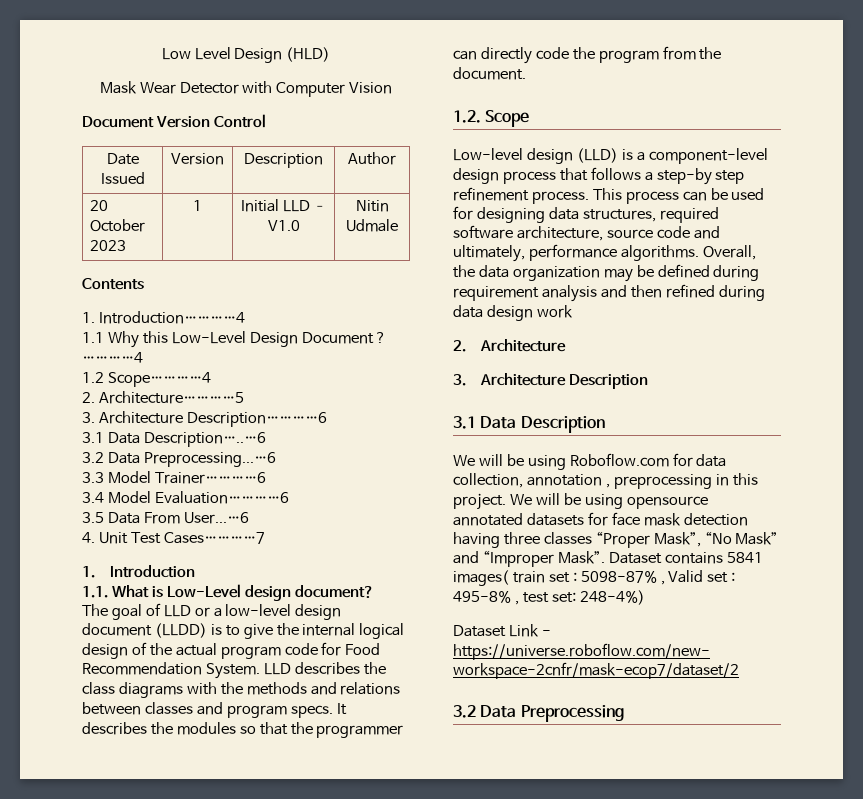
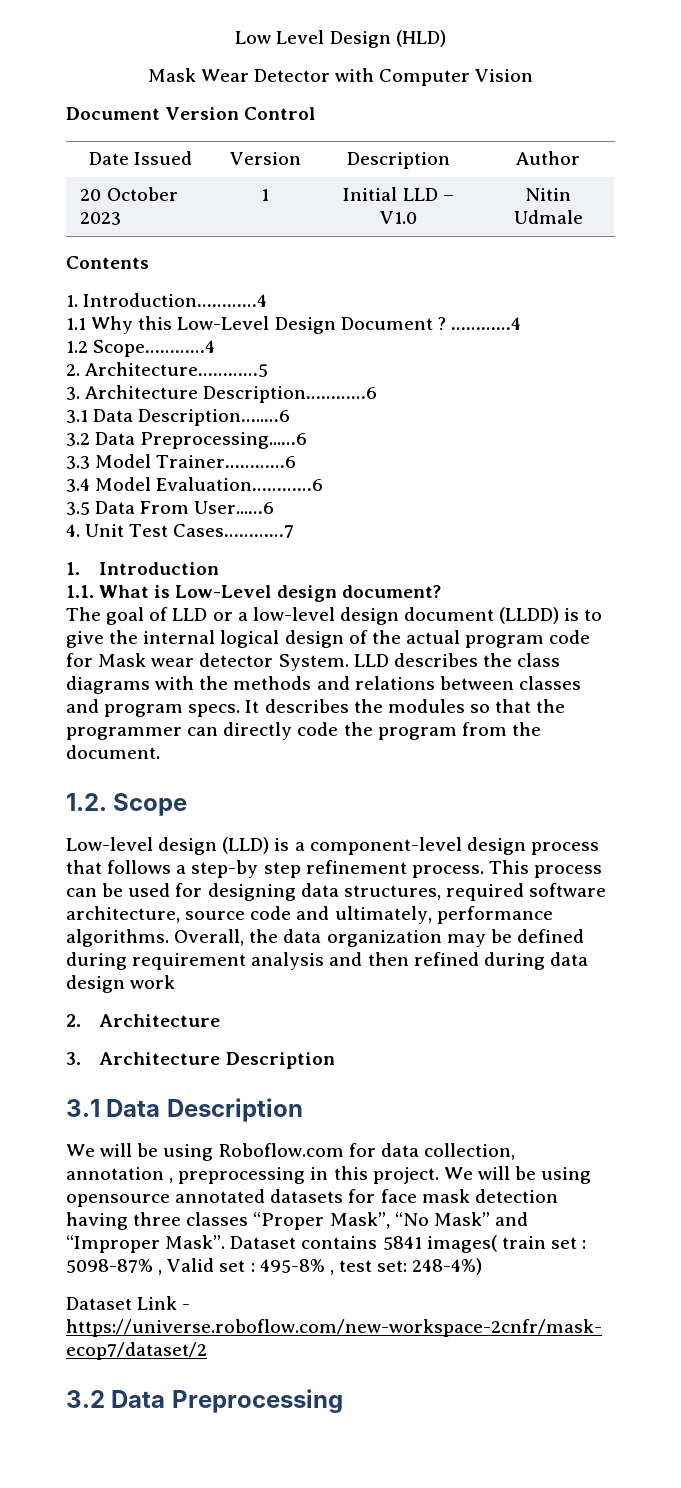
- The goal of LLD or a low-level design document (LLDD) is to give the internal logical design of the actual program code for Food Recommendation System.
+ The goal of LLD or a low-level design document (LLDD) is to give the internal logical design of the actual program code for Mask wear detector System.

